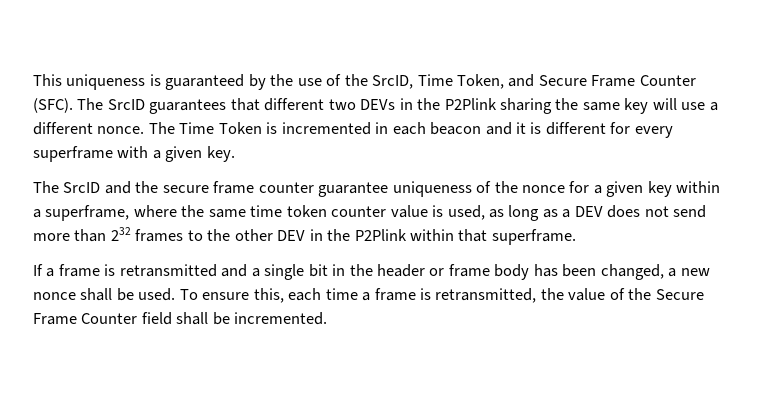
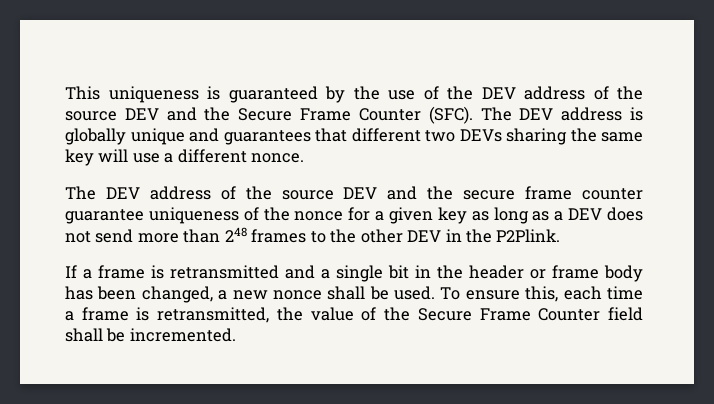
- This uniqueness is guaranteed by the use of the SrcID, Time Token, and Secure Frame Counter (SFC).
+ This uniqueness is guaranteed by the use of the DEV address of the source DEV and the Secure Frame Counter (SFC).
- The SrcID guarantees that different two DEVs in the P2Plink sharing the same key will use a different nonce. The Time Token is incremented in each beacon and it is different for every superframe with a given key.
- The SrcID and the secure frame counter guarantee uniqueness of the nonce for a given key within a superframe, where the same time token counter value is used, as long as a DEV does not send more than 232 frames to the other DEV in the P2Plink within that superframe.
+ The DEV address is globally unique and guarantees that different two DEVs sharing the same key will use a different nonce.
+ The DEV address of the source DEV and the secure frame counter guarantee uniqueness of the nonce for a given key as long as a DEV does not send more than 248 frames to the other DEV in the P2Plink.

